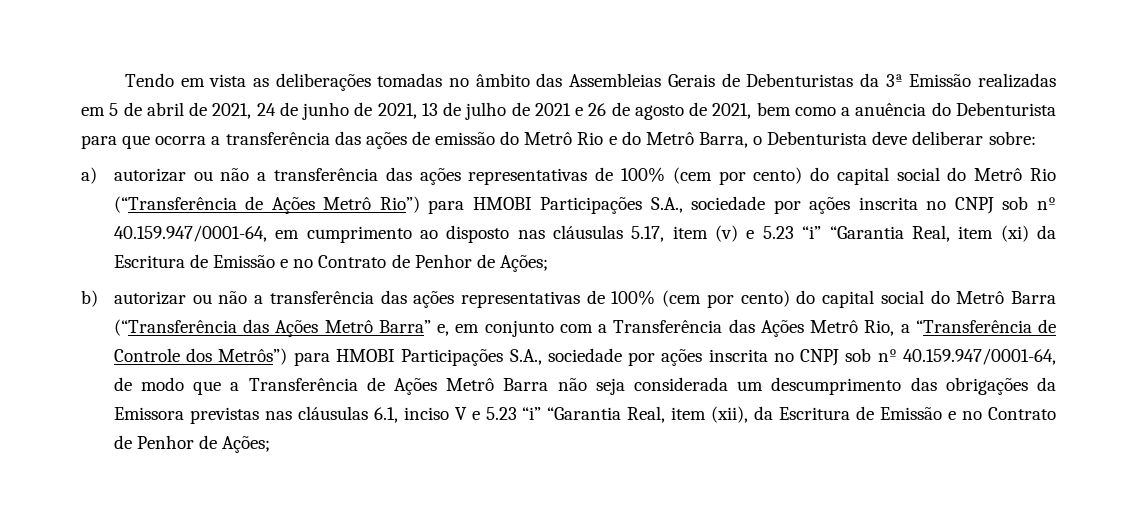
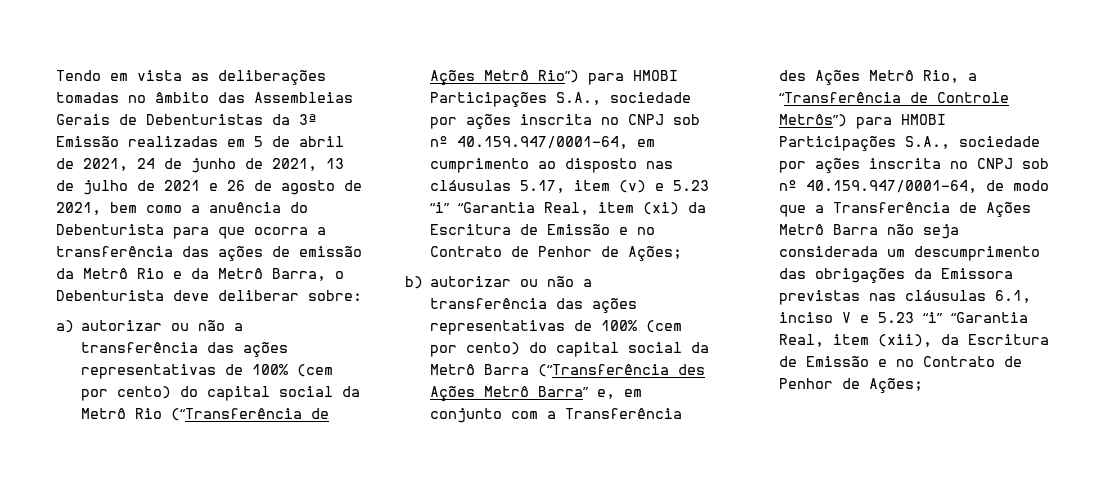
- Tendo em vista as deliberações tomadas no âmbito das Assembleias Gerais de Debenturistas da 3ª Emissão realizadas em 5 de abril de 2021, 24 de junho de 2021, 13 de julho de 2021 e 26 de agosto de 2021, bem como a anuência do Debenturista para que ocorra a transferência das ações de emissão do Metrô Rio e do Metrô Barra, o Debenturista deve deliberar sobre:
+ Tendo em vista as deliberações tomadas no âmbito das Assembleias Gerais de Debenturistas da 3ª Emissão realizadas em 5 de abril de 2021, 24 de junho de 2021, 13 de julho de 2021 e 26 de agosto de 2021, bem como a anuência do Debenturista para que ocorra a transferência das ações de emissão da Metrô Rio e da Metrô Barra, o Debenturista deve deliberar sobre:
- a) autorizar ou não a transferência das ações representativas de 100% (cem por cento) do capital social do Metrô Rio (“Transferência de Ações Metrô Rio”) para HMOBI Participações S.A., sociedade por ações inscrita no CNPJ sob nº 40.159.947/0001-64, em cumprimento ao disposto nas cláusulas 5.17, item (v) e 5.23 “i” “Garantia Real, item (xi) da Escritura de Emissão e no Contrato de Penhor de Ações;
+ a) autorizar ou não a transferência das ações representativas de 100% (cem por cento) do capital social da Metrô Rio (“Transferência de Ações Metrô Rio”) para HMOBI Participações S.A., sociedade por ações inscrita no CNPJ sob nº 40.159.947/0001-64, em cumprimento ao disposto nas cláusulas 5.17, item (v) e 5.23 “i” “Garantia Real, item (xi) da Escritura de Emissão e no Contrato de Penhor de Ações;
- b) autorizar ou não a transferência das ações representativas de 100% (cem por cento) do capital social do Metrô Barra (“Transferência das Ações Metrô Barra” e, em conjunto com a Transferência das Ações Metrô Rio, a “Transferência de Controle dos Metrôs”) para HMOBI Participações S.A., sociedade por ações inscrita no CNPJ sob nº 40.159.947/0001-64, de modo que a Transferência de Ações Metrô Barra não seja considerada um descumprimento das obrigações da Emissora previstas nas cláusulas 6.1, inciso V e 5.23 “i” “Garantia Real, item (xii), da Escritura de Emissão e no Contrato de Penhor de Ações;
+ b) autorizar ou não a transferência das ações representativas de 100% (cem por cento) do capital social da Metrô Barra (“Transferência des Ações Metrô Barra” e, em conjunto com a Transferência des Ações Metrô Rio, a “Transferência de Controle Metrôs”) para HMOBI Participações S.A., sociedade por ações inscrita no CNPJ sob nº 40.159.947/0001-64, de modo que a Transferência de Ações Metrô Barra não seja considerada um descumprimento das obrigações da Emissora previstas nas cláusulas 6.1, inciso V e 5.23 “i” “Garantia Real, item (xii), da Escritura de Emissão e no Contrato de Penhor de Ações;

